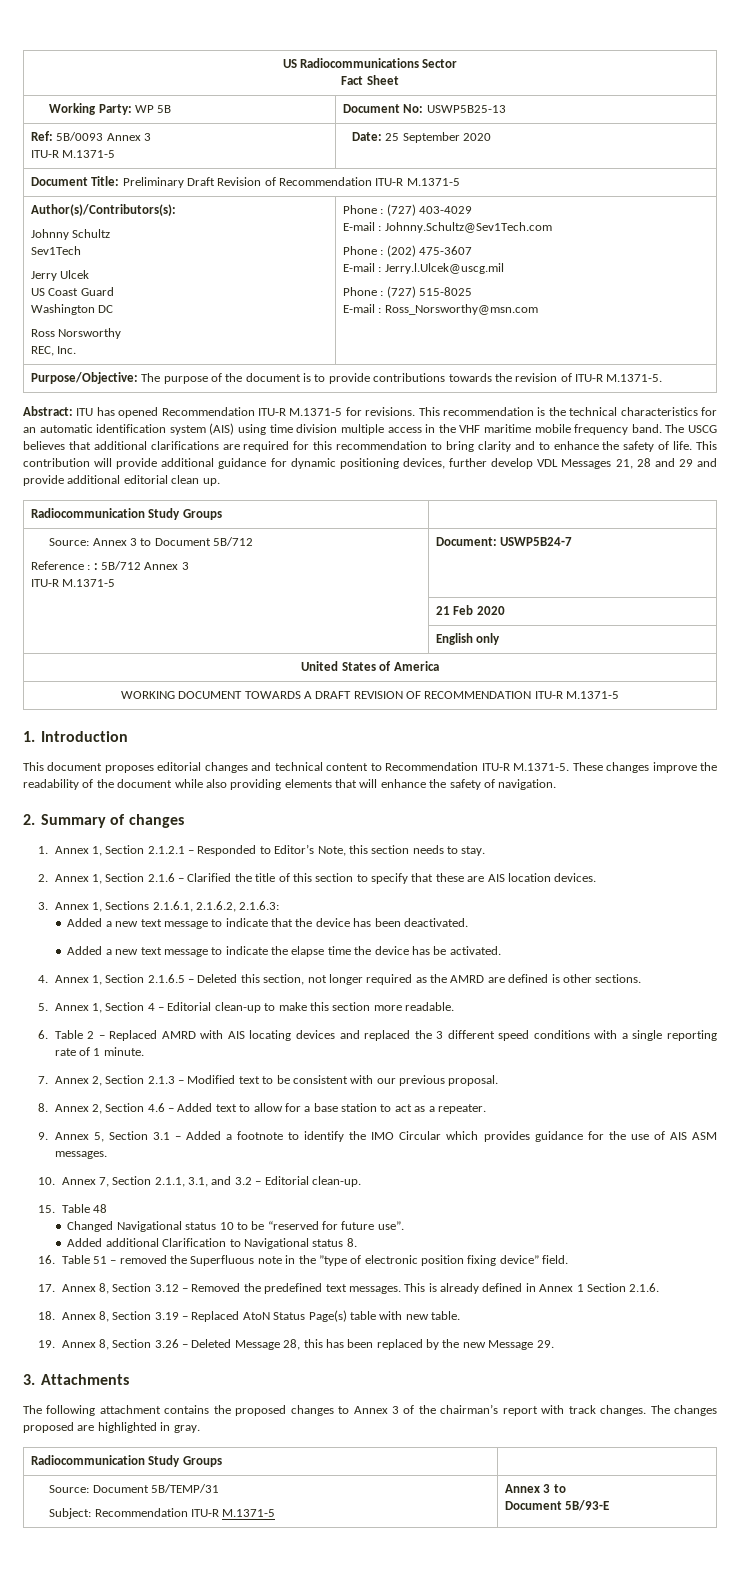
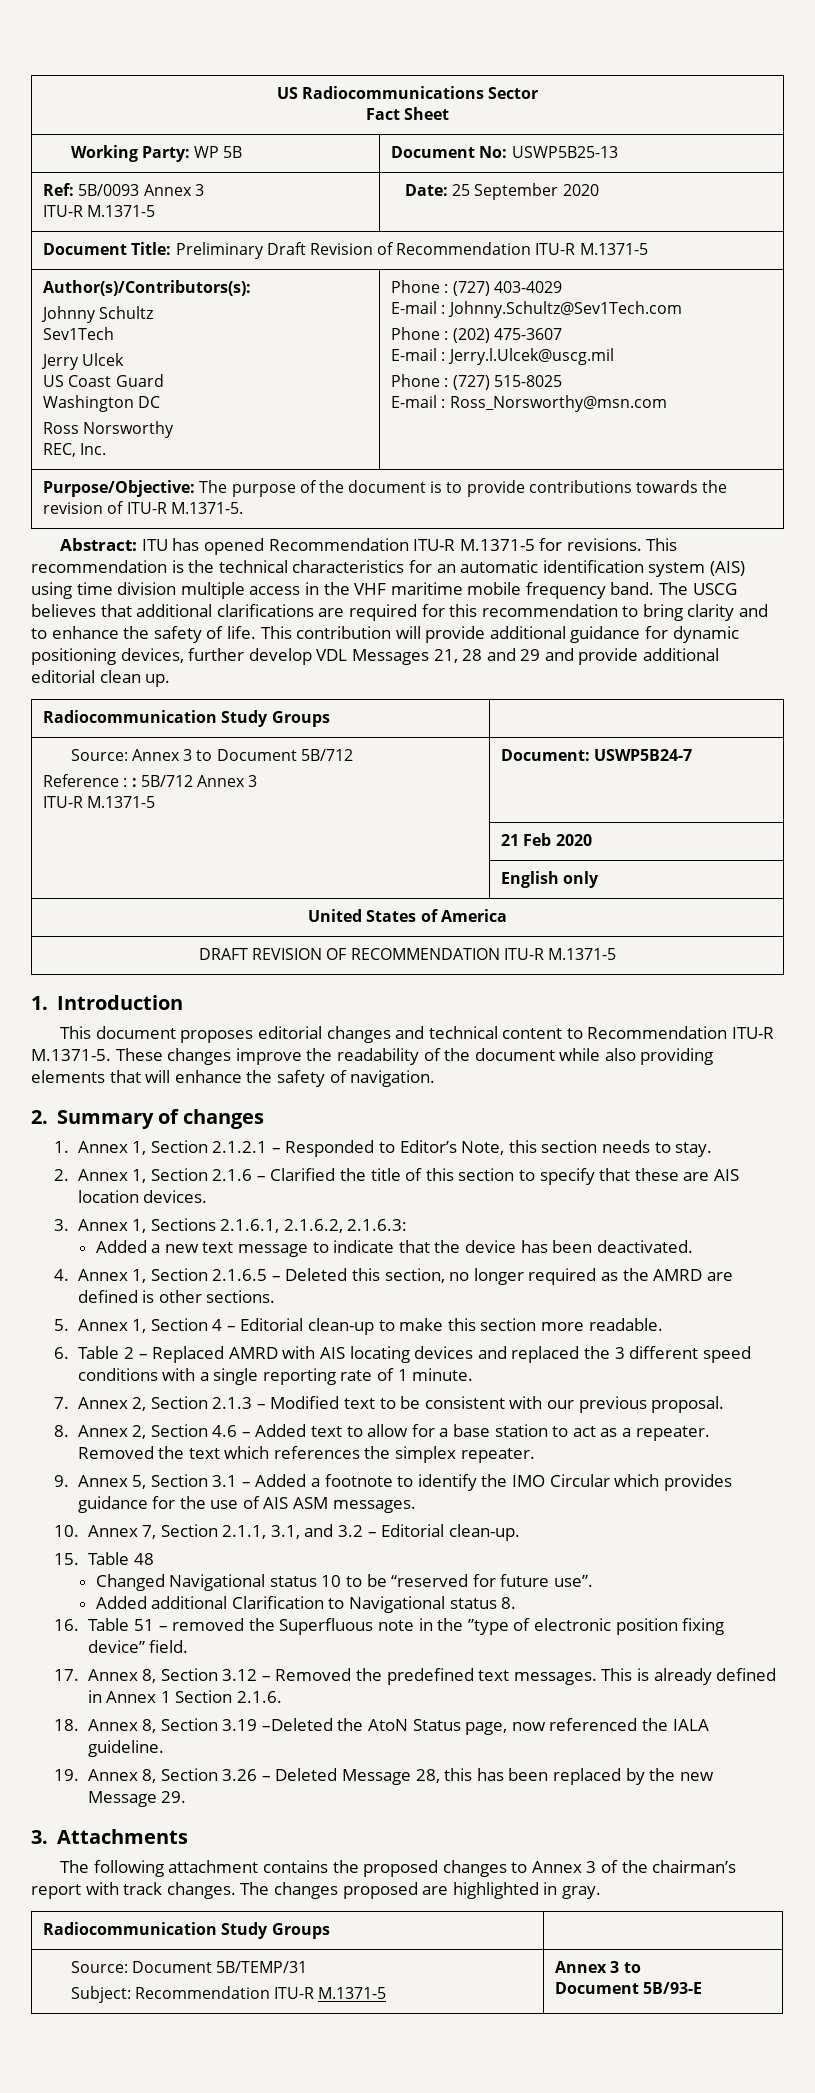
- WORKING DOCUMENT TOWARDS A DRAFT REVISION OF RECOMMENDATION ITU-R M.1371-5
+ DRAFT REVISION OF RECOMMENDATION ITU-R M.1371-5
- Added a new text message to indicate the elapse time the device has be activated.
- 4. Annex 1, Section 2.1.6.5 – Deleted this section, not longer required as the AMRD are defined is other sections.
+ 4. Annex 1, Section 2.1.6.5 – Deleted this section, no longer required as the AMRD are defined is other sections.
+ Removed the text which references the simplex repeater.
- 18. Annex 8, Section 3.19 – Replaced AtoN Status Page(s) table with new table.
+ 18. Annex 8, Section 3.19 –Deleted the AtoN Status page, now referenced the IALA guideline.

